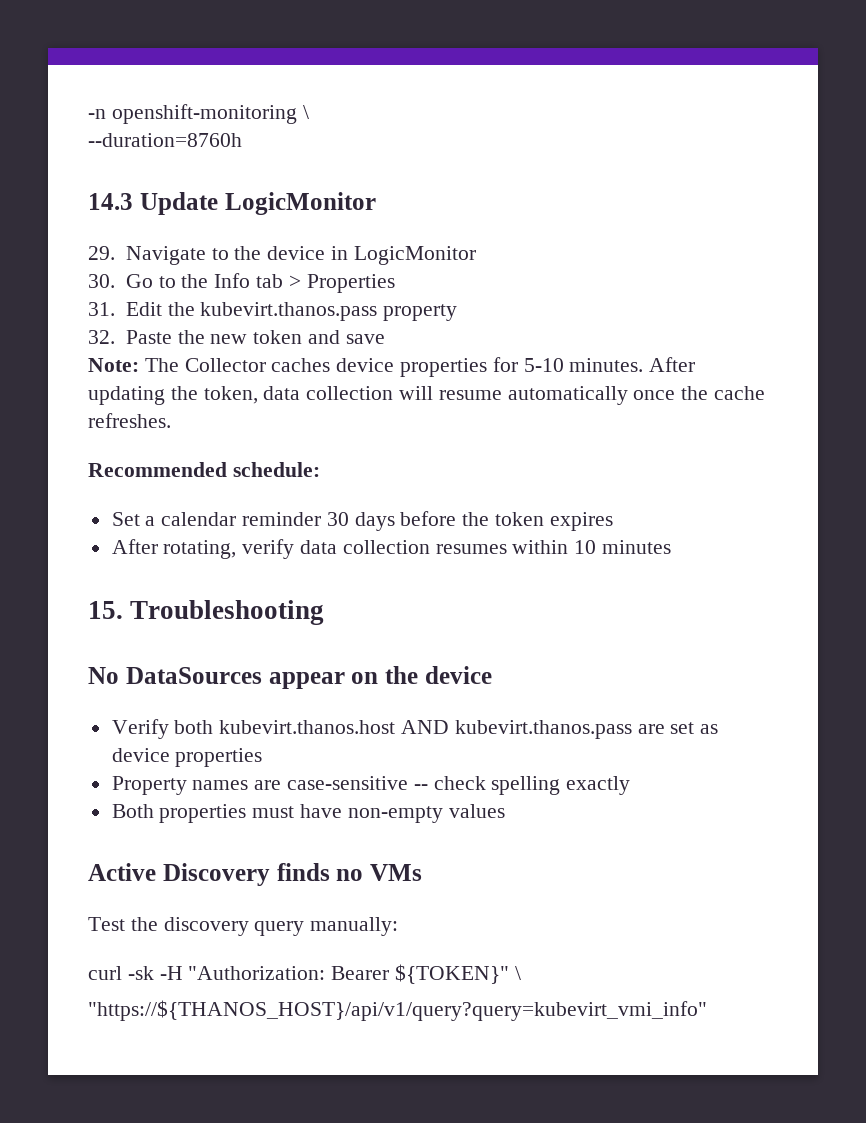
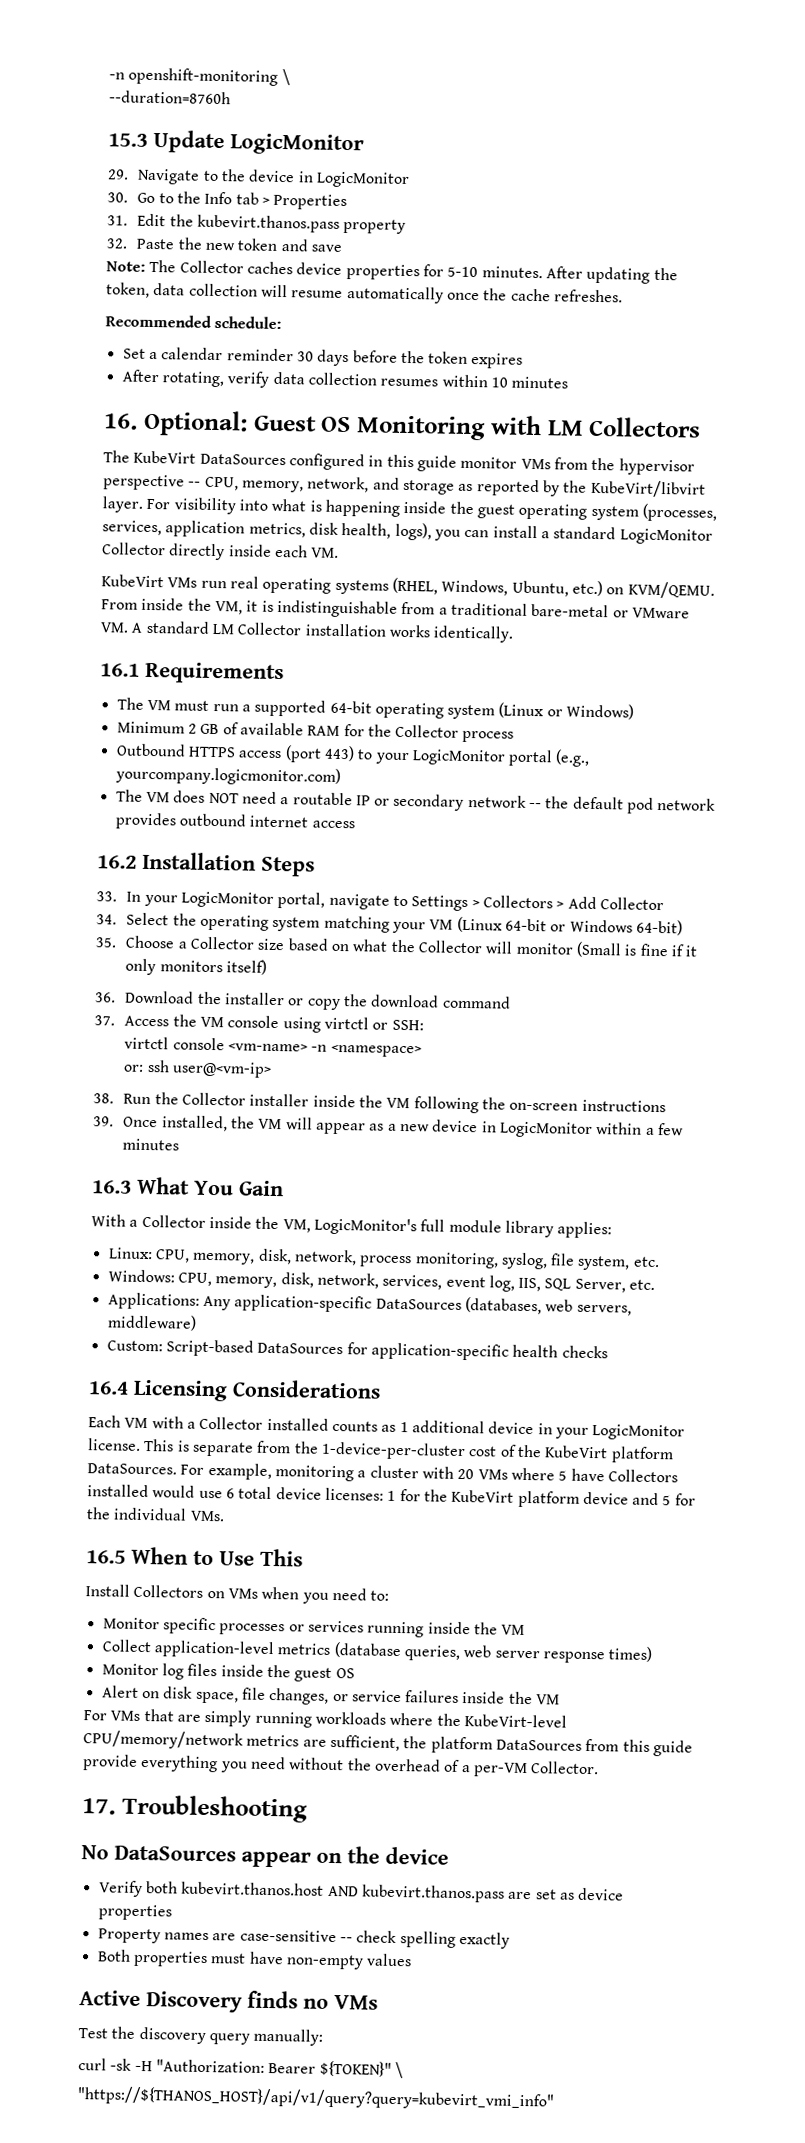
- 14.3 Update LogicMonitor
+ 15.3 Update LogicMonitor
- 15. Troubleshooting
+ 16. Optional: Guest OS Monitoring with LM Collectors
+ The KubeVirt DataSources configured in this guide monitor VMs from the hypervisor perspective -- CPU, memory, network, and storage as reported by the KubeVirt/libvirt layer. For visibility into what is happening inside the guest operating system (processes, services, application metrics, disk health, logs), you can install a standard LogicMonitor Collector directly inside each VM.
+ KubeVirt VMs run real operating systems (RHEL, Windows, Ubuntu, etc.) on KVM/QEMU. From inside the VM, it is indistinguishable from a traditional bare-metal or VMware VM. A standard LM Collector installation works identically.
+ 16.1 Requirements
+ The VM must run a supported 64-bit operating system (Linux or Windows)
+ Minimum 2 GB of available RAM for the Collector process
+ Outbound HTTPS access (port 443) to your LogicMonitor portal (e.g., yourcompany.logicmonitor.com)
+ The VM does NOT need a routable IP or secondary network -- the default pod network provides outbound internet access
+ 16.2 Installation Steps
+ 33. In your LogicMonitor portal, navigate to Settings > Collectors > Add Collector
+ 34. Select the operating system matching your VM (Linux 64-bit or Windows 64-bit)
+ 35. Choose a Collector size based on what the Collector will monitor (Small is fine if it only monitors itself)
+ 36. Download the installer or copy the download command
+ 37. Access the VM console using virtctl or SSH:
+ virtctl console <vm-name> -n <namespace>
+ or: ssh user@<vm-ip>
+ 38. Run the Collector installer inside the VM following the on-screen instructions
+ 39. Once installed, the VM will appear as a new device in LogicMonitor within a few minutes
+ 16.3 What You Gain
+ With a Collector inside the VM, LogicMonitor's full module library applies:
+ Linux: CPU, memory, disk, network, process monitoring, syslog, file system, etc.
+ Windows: CPU, memory, disk, network, services, event log, IIS, SQL Server, etc.
+ Applications: Any application-specific DataSources (databases, web servers, middleware)
+ Custom: Script-based DataSources for application-specific health checks
+ 16.4 Licensing Considerations
+ Each VM with a Collector installed counts as 1 additional device in your LogicMonitor license. This is separate from the 1-device-per-cluster cost of the KubeVirt platform DataSources. For example, monitoring a cluster with 20 VMs where 5 have Collectors installed would use 6 total device licenses: 1 for the KubeVirt platform device and 5 for the individual VMs.
+ 16.5 When to Use This
+ Install Collectors on VMs when you need to:
+ Monitor specific processes or services running inside the VM
+ Collect application-level metrics (database queries, web server response times)
+ Monitor log files inside the guest OS
+ Alert on disk space, file changes, or service failures inside the VM
+ For VMs that are simply running workloads where the KubeVirt-level CPU/memory/network metrics are sufficient, the platform DataSources from this guide provide everything you need without the overhead of a per-VM Collector.
+ 17. Troubleshooting

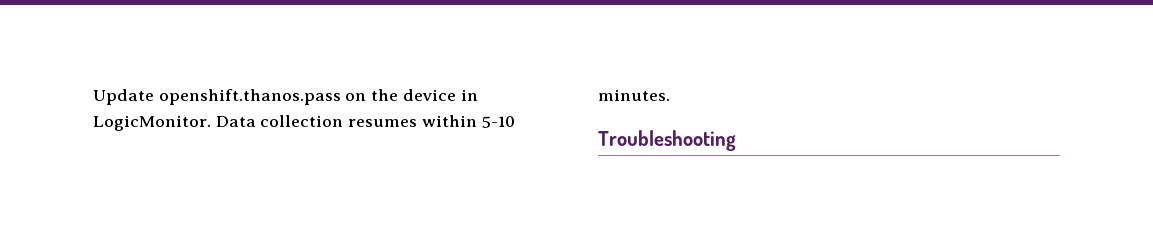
- -n openshift-monitoring \
- --duration=8760h
- 15.3 Update LogicMonitor
- 29. Navigate to the device in LogicMonitor
- 30. Go to the Info tab > Properties
- 31. Edit the kubevirt.thanos.pass property
- 32. Paste the new token and save
- Note: The Collector caches device properties for 5-10 minutes. After updating the token, data collection will resume automatically once the cache refreshes.
- Recommended schedule:
- Set a calendar reminder 30 days before the token expires
- After rotating, verify data collection resumes within 10 minutes
- 16. Optional: Guest OS Monitoring with LM Collectors
- The KubeVirt DataSources configured in this guide monitor VMs from the hypervisor perspective -- CPU, memory, network, and storage as reported by the KubeVirt/libvirt layer. For visibility into what is happening inside the guest operating system (processes, services, application metrics, disk health, logs), you can install a standard LogicMonitor Collector directly inside each VM.
- KubeVirt VMs run real operating systems (RHEL, Windows, Ubuntu, etc.) on KVM/QEMU. From inside the VM, it is indistinguishable from a traditional bare-metal or VMware VM. A standard LM Collector installation works identically.
- 16.1 Requirements
- The VM must run a supported 64-bit operating system (Linux or Windows)
- Minimum 2 GB of available RAM for the Collector process
- Outbound HTTPS access (port 443) to your LogicMonitor portal (e.g., yourcompany.logicmonitor.com)
- The VM does NOT need a routable IP or secondary network -- the default pod network provides outbound internet access
- 16.2 Installation Steps
- 33. In your LogicMonitor portal, navigate to Settings > Collectors > Add Collector
- 34. Select the operating system matching your VM (Linux 64-bit or Windows 64-bit)
- 35. Choose a Collector size based on what the Collector will monitor (Small is fine if it only monitors itself)
- 36. Download the installer or copy the download command
- 37. Access the VM console using virtctl or SSH:
- virtctl console <vm-name> -n <namespace>
- or: ssh user@<vm-ip>
- 38. Run the Collector installer inside the VM following the on-screen instructions
- 39. Once installed, the VM will appear as a new device in LogicMonitor within a few minutes
- 16.3 What You Gain
- With a Collector inside the VM, LogicMonitor's full module library applies:
- Linux: CPU, memory, disk, network, process monitoring, syslog, file system, etc.
- Windows: CPU, memory, disk, network, services, event log, IIS, SQL Server, etc.
- Applications: Any application-specific DataSources (databases, web servers, middleware)
- Custom: Script-based DataSources for application-specific health checks
- 16.4 Licensing Considerations
- Each VM with a Collector installed counts as 1 additional device in your LogicMonitor license. This is separate from the 1-device-per-cluster cost of the KubeVirt platform DataSources. For example, monitoring a cluster with 20 VMs where 5 have Collectors installed would use 6 total device licenses: 1 for the KubeVirt platform device and 5 for the individual VMs.
- 16.5 When to Use This
- Install Collectors on VMs when you need to:
- Monitor specific processes or services running inside the VM
- Collect application-level metrics (database queries, web server response times)
- Monitor log files inside the guest OS
- Alert on disk space, file changes, or service failures inside the VM
- For VMs that are simply running workloads where the KubeVirt-level CPU/memory/network metrics are sufficient, the platform DataSources from this guide provide everything you need without the overhead of a per-VM Collector.
- 17. Troubleshooting
- No DataSources appear on the device
- Verify both kubevirt.thanos.host AND kubevirt.thanos.pass are set as device properties
- Property names are case-sensitive -- check spelling exactly
- Both properties must have non-empty values
- Active Discovery finds no VMs
- Test the discovery query manually:
- curl -sk -H "Authorization: Bearer ${TOKEN}" \
- "https://${THANOS_HOST}/api/v1/query?query=kubevirt_vmi_info"
+ Update openshift.thanos.pass on the device in LogicMonitor. Data collection resumes within 5-10 minutes.
+ Troubleshooting

